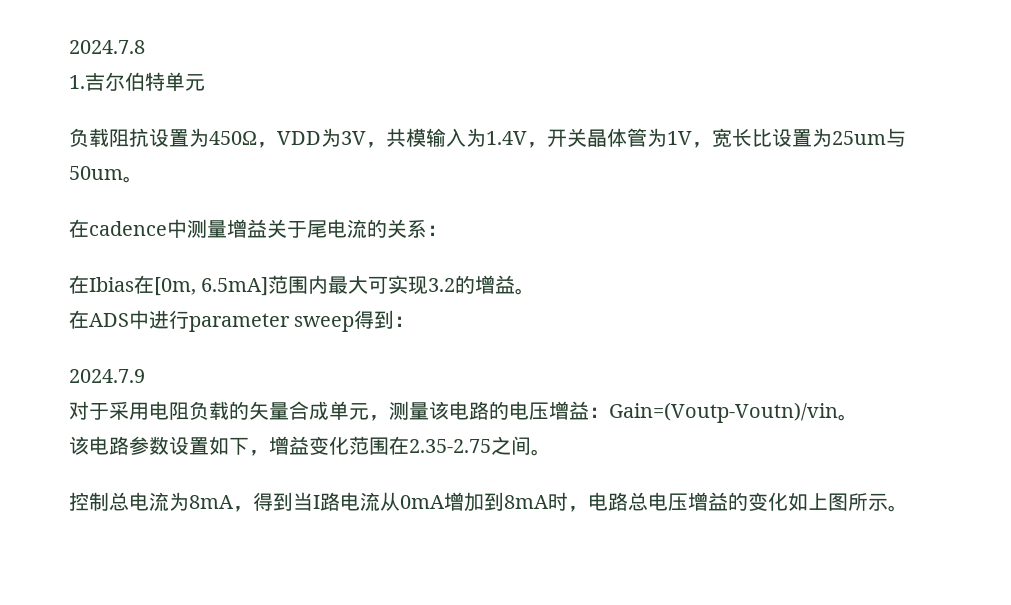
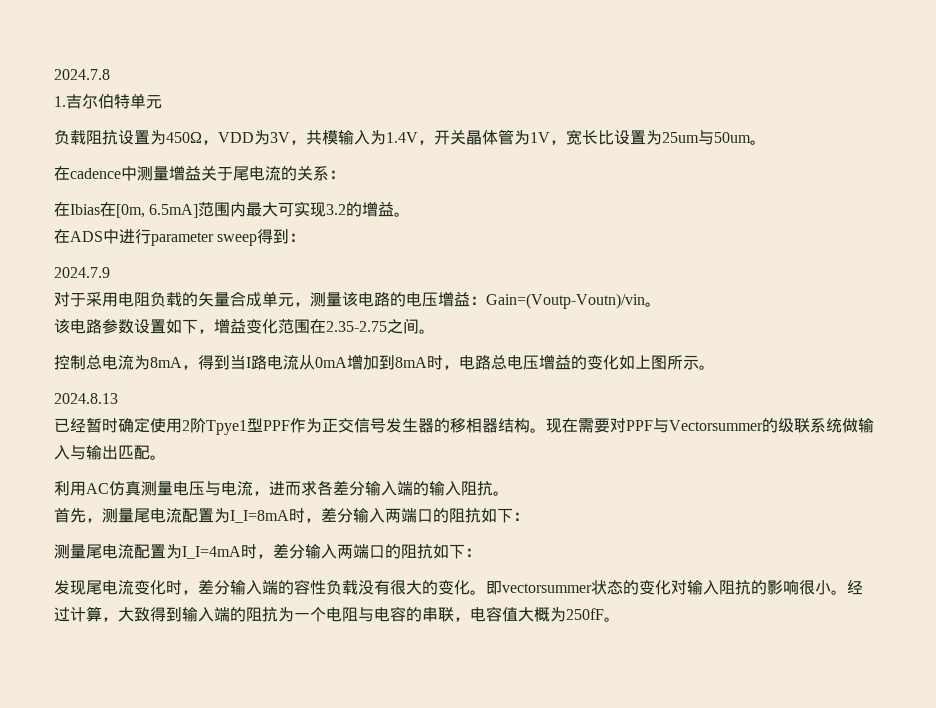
+ 2024.8.13
+ 已经暂时确定使用2阶Tpye1型PPF作为正交信号发生器的移相器结构。现在需要对PPF与Vectorsummer的级联系统做输入与输出匹配。
+ 利用AC仿真测量电压与电流，进而求各差分输入端的输入阻抗。
+ 首先，测量尾电流配置为I_I=8mA时，差分输入两端口的阻抗如下：
+ 测量尾电流配置为I_I=4mA时，差分输入两端口的阻抗如下：
+ 发现尾电流变化时，差分输入端的容性负载没有很大的变化。即vectorsummer状态的变化对输入阻抗的影响很小。经过计算，大致得到输入端的阻抗为一个电阻与电容的串联，电容值大概为250fF。

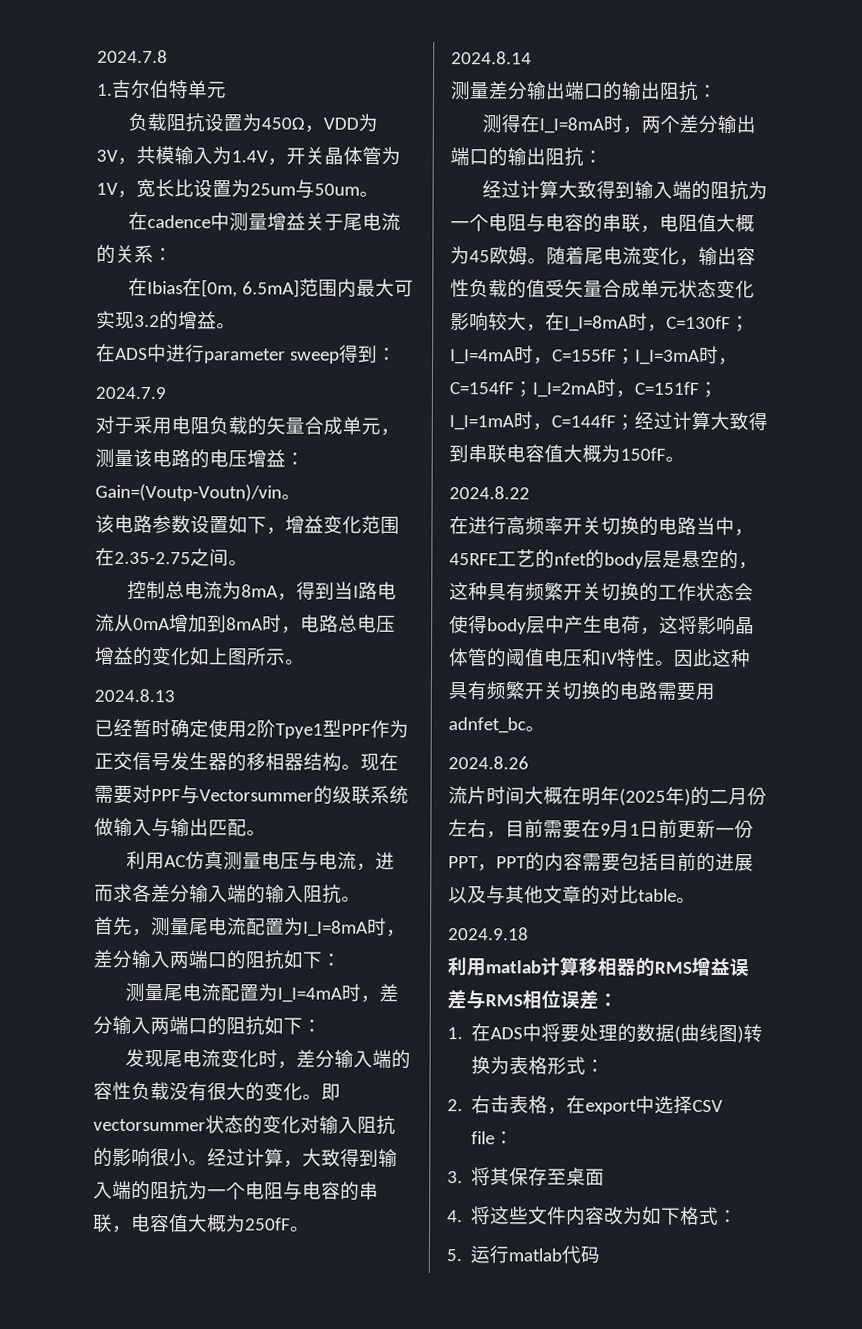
+ 2024.8.14
+ 测量差分输出端口的输出阻抗：
+ 测得在I_I=8mA时，两个差分输出端口的输出阻抗：
+ 经过计算大致得到输入端的阻抗为一个电阻与电容的串联，电阻值大概为45欧姆。随着尾电流变化，输出容性负载的值受矢量合成单元状态变化影响较大，在I_I=8mA时，C=130fF；I_I=4mA时，C=155fF；I_I=3mA时，C=154fF；I_I=2mA时，C=151fF；I_I=1mA时，C=144fF；经过计算大致得到串联电容值大概为150fF。
+ 2024.8.22
+ 在进行高频率开关切换的电路当中，45RFE工艺的nfet的body层是悬空的，这种具有频繁开关切换的工作状态会使得body层中产生电荷，这将影响晶体管的阈值电压和IV特性。因此这种具有频繁开关切换的电路需要用adnfet_bc。
+ 2024.8.26
+ 流片时间大概在明年(2025年)的二月份左右，目前需要在9月1日前更新一份PPT，PPT的内容需要包括目前的进展以及与其他文章的对比table。
+ 2024.9.18
+ 利用matlab计算移相器的RMS增益误差与RMS相位误差：
+ 1.在ADS中将要处理的数据(曲线图)转换为表格形式：
+ 2.右击表格，在export中选择CSV file：
+ 3.将其保存至桌面
+ 4.将这些文件内容改为如下格式：
+ 5.运行matlab代码

